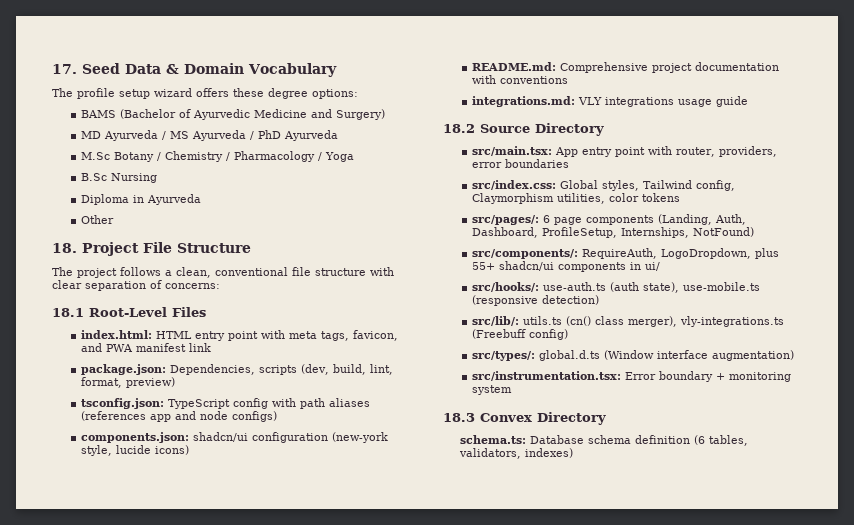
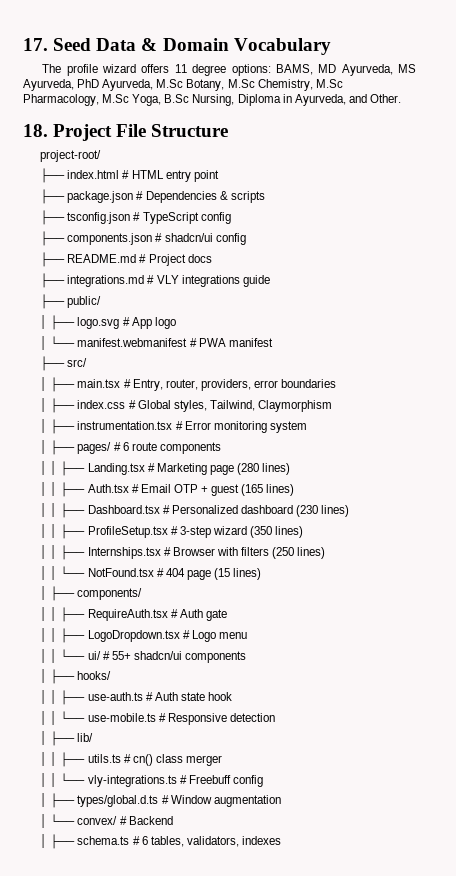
- The profile setup wizard offers these degree options:
- BAMS (Bachelor of Ayurvedic Medicine and Surgery)
- MD Ayurveda / MS Ayurveda / PhD Ayurveda
- M.Sc Botany / Chemistry / Pharmacology / Yoga
- B.Sc Nursing
- Diploma in Ayurveda
- Other
+ The profile wizard offers 11 degree options: BAMS, MD Ayurveda, MS Ayurveda, PhD Ayurveda, M.Sc Botany, M.Sc Chemistry, M.Sc Pharmacology, M.Sc Yoga, B.Sc Nursing, Diploma in Ayurveda, and Other.
  18. Project File Structure
- The project follows a clean, conventional file structure with clear separation of concerns:
- 18.1 Root-Level Files
- index.html: HTML entry point with meta tags, favicon, and PWA manifest link
- package.json: Dependencies, scripts (dev, build, lint, format, preview)
- tsconfig.json: TypeScript config with path aliases (references app and node configs)
- components.json: shadcn/ui configuration (new-york style, lucide icons)
- README.md: Comprehensive project documentation with conventions
- integrations.md: VLY integrations usage guide
- 18.2 Source Directory
- src/main.tsx: App entry point with router, providers, error boundaries
- src/index.css: Global styles, Tailwind config, Claymorphism utilities, color tokens
- src/pages/: 6 page components (Landing, Auth, Dashboard, ProfileSetup, Internships, NotFound)
- src/components/: RequireAuth, LogoDropdown, plus 55+ shadcn/ui components in ui/
- src/hooks/: use-auth.ts (auth state), use-mobile.ts (responsive detection)
- src/lib/: utils.ts (cn() class merger), vly-integrations.ts (Freebuff config)
- src/types/: global.d.ts (Window interface augmentation)
- src/instrumentation.tsx: Error boundary + monitoring system
- 18.3 Convex Directory
- schema.ts: Database schema definition (6 tables, validators, indexes)
+ project-root/
+ ├── index.html # HTML entry point
+ ├── package.json # Dependencies & scripts
+ ├── tsconfig.json # TypeScript config
+ ├── components.json # shadcn/ui config
+ ├── README.md # Project docs
+ ├── integrations.md # VLY integrations guide
+ ├── public/
+ │ ├── logo.svg # App logo
+ │ └── manifest.webmanifest # PWA manifest
+ ├── src/
+ │ ├── main.tsx # Entry, router, providers, error boundaries
+ │ ├── index.css # Global styles, Tailwind, Claymorphism
+ │ ├── instrumentation.tsx # Error monitoring system
+ │ ├── pages/ # 6 route components
+ │ │ ├── Landing.tsx # Marketing page (280 lines)
+ │ │ ├── Auth.tsx # Email OTP + guest (165 lines)
+ │ │ ├── Dashboard.tsx # Personalized dashboard (230 lines)
+ │ │ ├── ProfileSetup.tsx # 3-step wizard (350 lines)
+ │ │ ├── Internships.tsx # Browser with filters (250 lines)
+ │ │ └── NotFound.tsx # 404 page (15 lines)
+ │ ├── components/
+ │ │ ├── RequireAuth.tsx # Auth gate
+ │ │ ├── LogoDropdown.tsx # Logo menu
+ │ │ └── ui/ # 55+ shadcn/ui components
+ │ ├── hooks/
+ │ │ ├── use-auth.ts # Auth state hook
+ │ │ └── use-mobile.ts # Responsive detection
+ │ ├── lib/
+ │ │ ├── utils.ts # cn() class merger
+ │ │ └── vly-integrations.ts # Freebuff config
+ │ ├── types/global.d.ts # Window augmentation
+ │ └── convex/ # Backend
+ │ ├── schema.ts # 6 tables, validators, indexes

